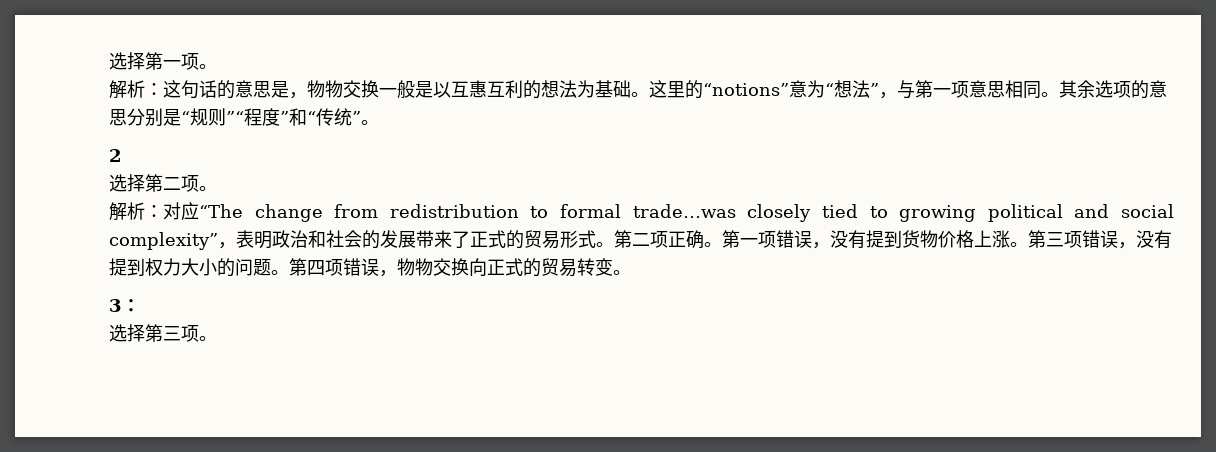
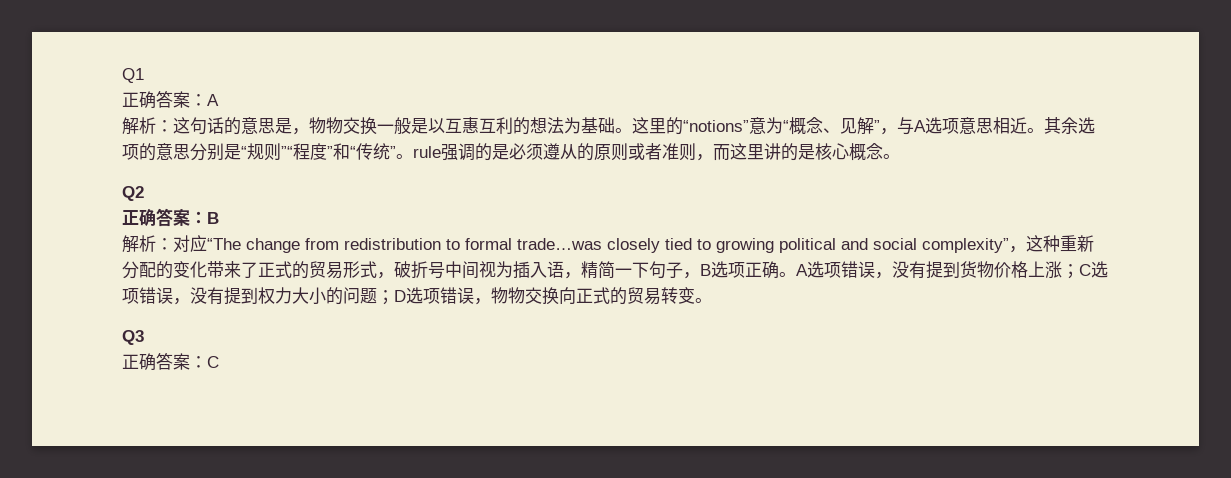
- 选择第一项。
+ Q1
+ 正确答案：A
- 这里的“notions”意为“想法”，与第一项意思相同。
+ 这里的“notions”意为“概念、见解”，与A选项意思相近。
- 其余选项的意思分别是“规则”“程度”和“传统”。
- 2
- 选择第二项。
+ 其余选项的意思分别是“规则”“程度”和“传统”。rule强调的是必须遵从的原则或者准则，而这里讲的是核心概念。
+ Q2
+ 正确答案：B
- 解析：对应“The change from redistribution to formal trade…was closely tied to growing political and social complexity”，表明政治和社会的发展带来了正式的贸易形式。第二项正确。
+ 解析：对应“The change from redistribution to formal trade…was closely tied to growing political and social complexity”，这种重新分配的变化带来了正式的贸易形式，破折号中间视为插入语，精简一下句子，B选项正确。
- 第一项错误，没有提到货物价格上涨。第三项错误，没有提到权力大小的问题。第四项错误，物物交换向正式的贸易转变。
+ A选项错误，没有提到货物价格上涨；C选项错误，没有提到权力大小的问题；D选项错误，物物交换向正式的贸易转变。
- 3：
- 选择第三项。
+ Q3
+ 正确答案：C

